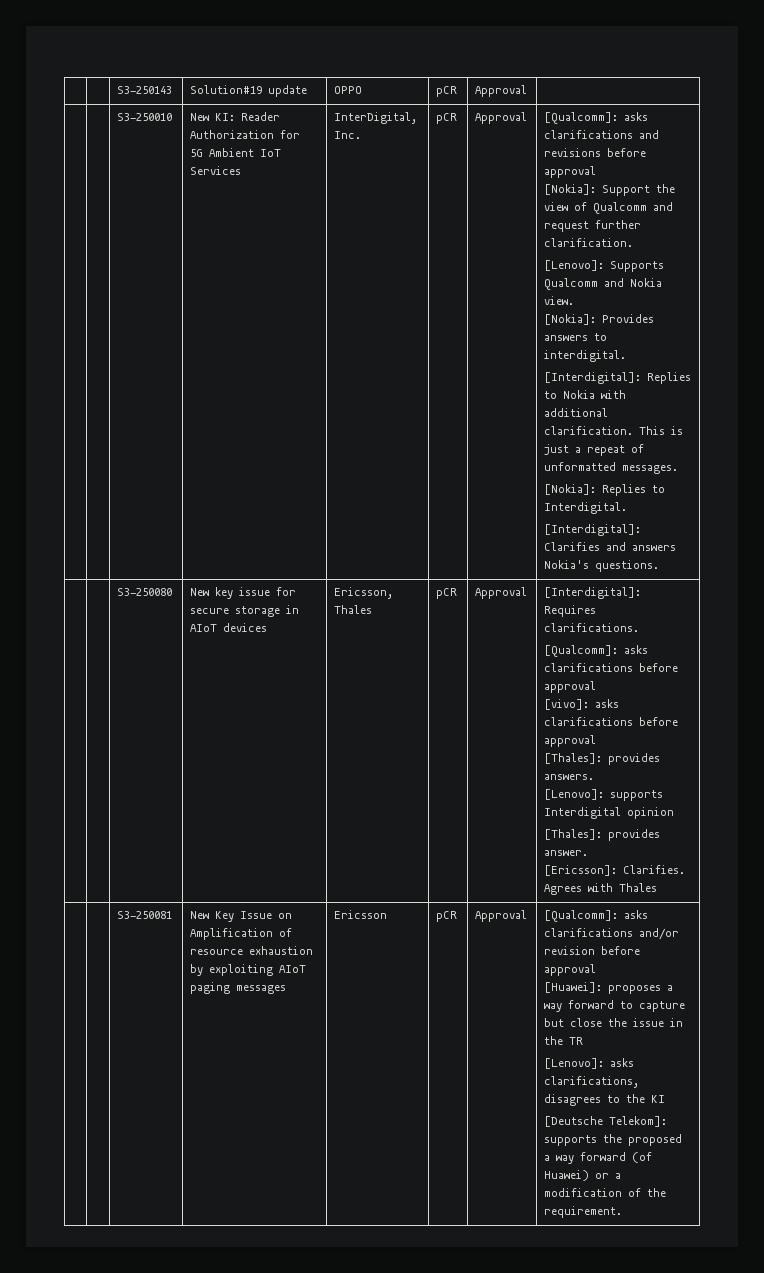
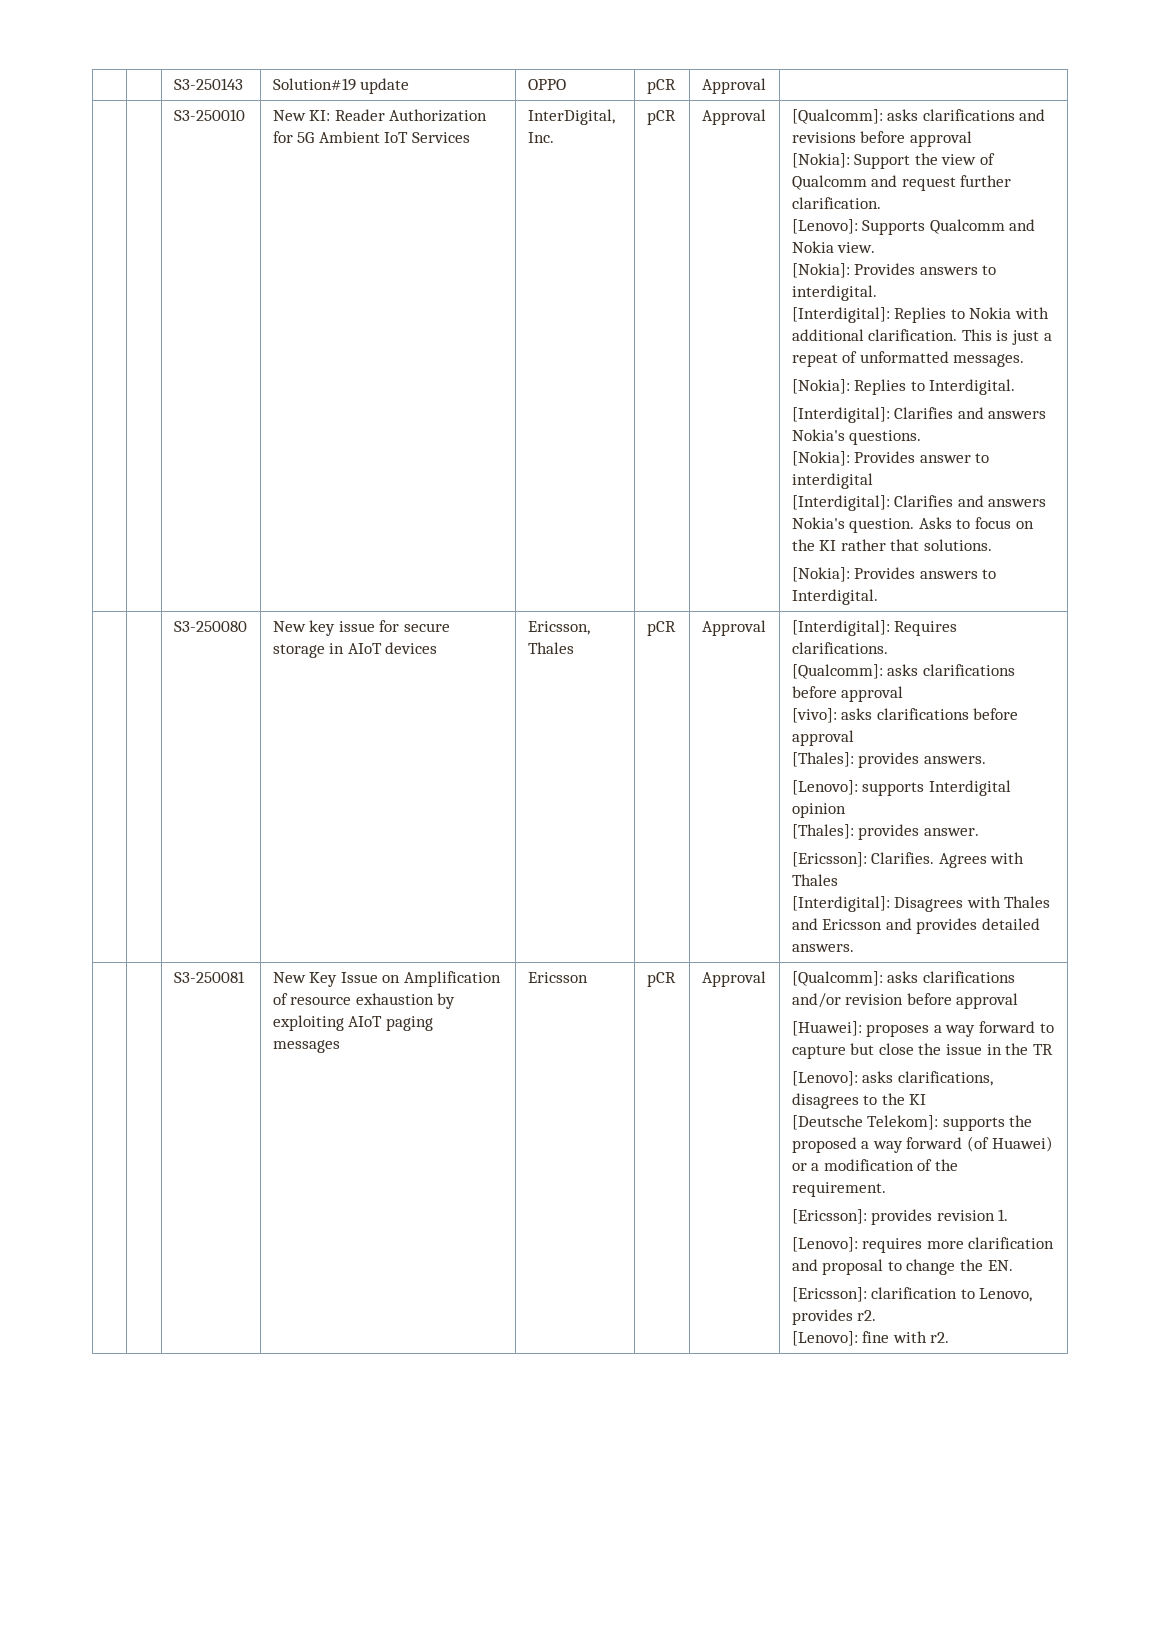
+ [Nokia]: Provides answer to interdigital
+ [Interdigital]: Clarifies and answers Nokia's question. Asks to focus on the KI rather that solutions.
+ [Nokia]: Provides answers to Interdigital.
+ [Interdigital]: Disagrees with Thales and Ericsson and provides detailed answers.
+ [Ericsson]: provides revision 1.
+ [Lenovo]: requires more clarification and proposal to change the EN.
+ [Ericsson]: clarification to Lenovo, provides r2.
+ [Lenovo]: fine with r2.

